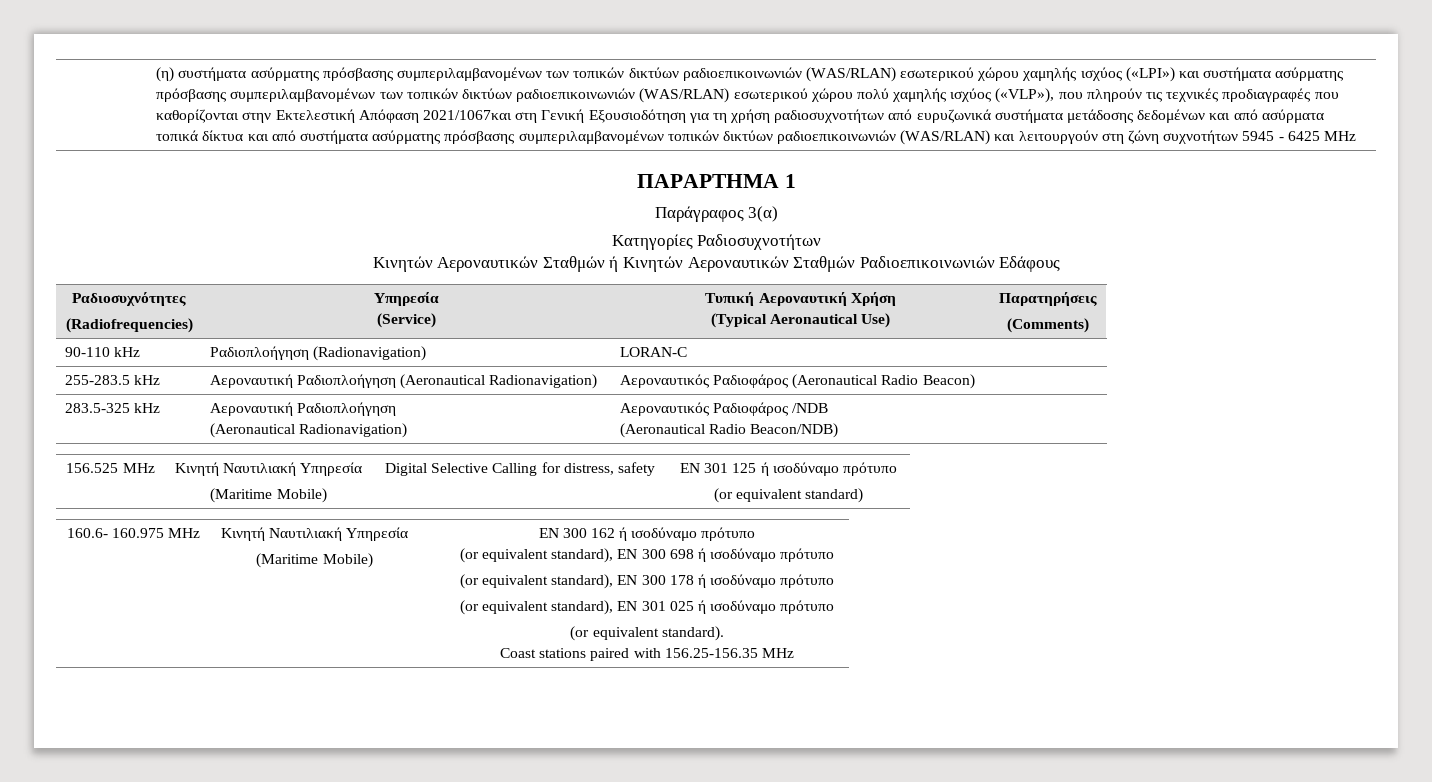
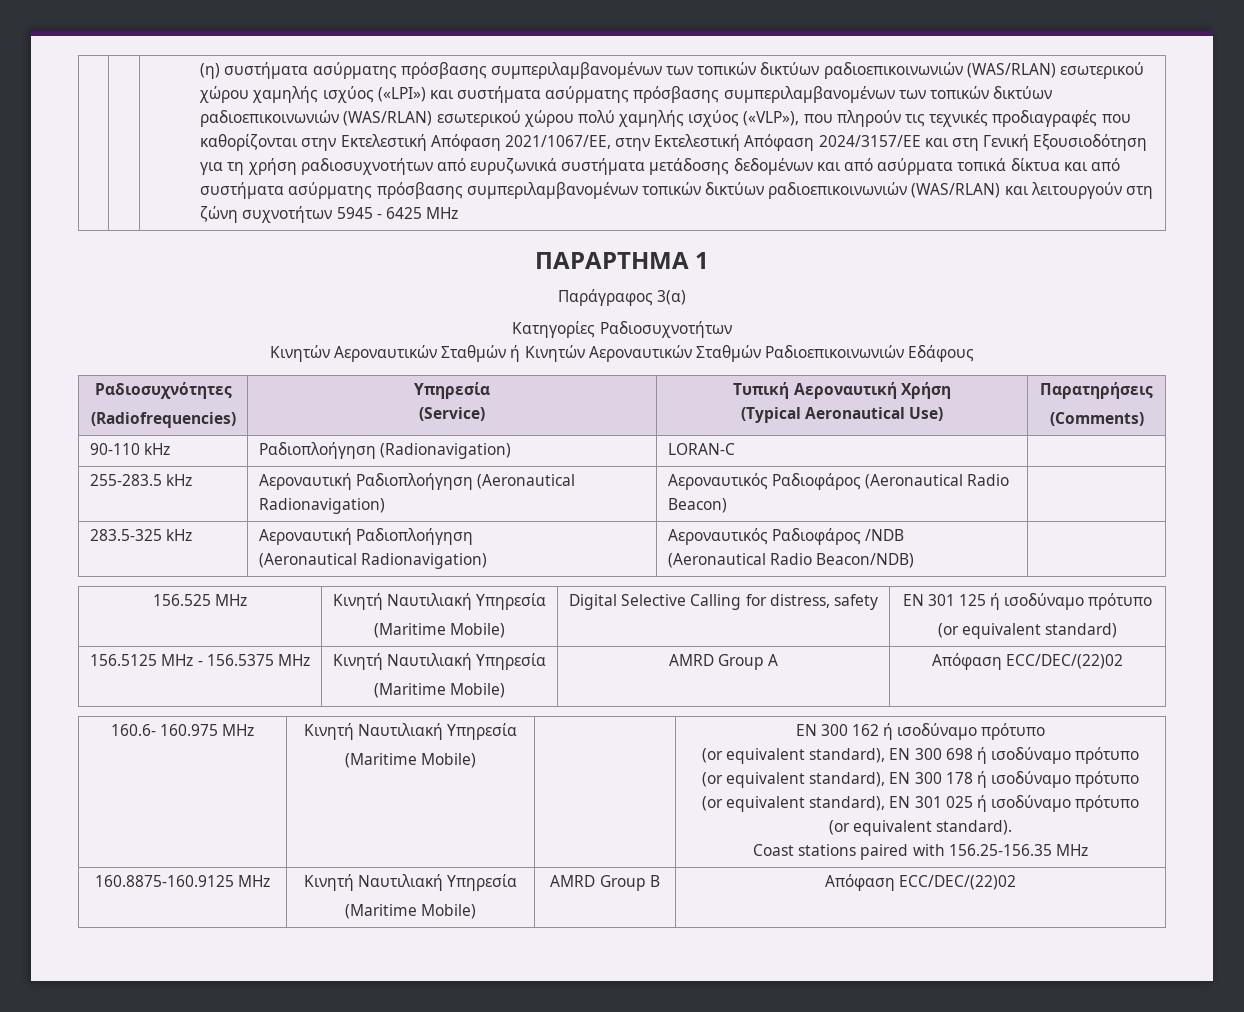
- (η) συστήματα ασύρματης πρόσβασης συμπεριλαμβανομένων των τοπικών δικτύων ραδιοεπικοινωνιών (WAS/RLAN) εσωτερικού χώρου χαμηλής ισχύος («LPI») και συστήματα ασύρματης πρόσβασης συμπεριλαμβανομένων των τοπικών δικτύων ραδιοεπικοινωνιών (WAS/RLAN) εσωτερικού χώρου πολύ χαμηλής ισχύος («VLP»), που πληρούν τις τεχνικές προδιαγραφές που καθορίζονται στην Εκτελεστική Απόφαση 2021/1067και στη Γενική Εξουσιοδότηση για τη χρήση ραδιοσυχνοτήτων από ευρυζωνικά συστήματα μετάδοσης δεδομένων και από ασύρματα τοπικά δίκτυα και από συστήματα ασύρματης πρόσβασης συμπεριλαμβανομένων τοπικών δικτύων ραδιοεπικοινωνιών (WAS/RLAN) και λειτουργούν στη ζώνη συχνοτήτων 5945 - 6425 MHz
+ (η) συστήματα ασύρματης πρόσβασης συμπεριλαμβανομένων των τοπικών δικτύων ραδιοεπικοινωνιών (WAS/RLAN) εσωτερικού χώρου χαμηλής ισχύος («LPI») και συστήματα ασύρματης πρόσβασης συμπεριλαμβανομένων των τοπικών δικτύων ραδιοεπικοινωνιών (WAS/RLAN) εσωτερικού χώρου πολύ χαμηλής ισχύος («VLP»), που πληρούν τις τεχνικές προδιαγραφές που καθορίζονται στην Εκτελεστική Απόφαση 2021/1067/ΕΕ, στην Εκτελεστική Απόφαση 2024/3157/ΕΕ και στη Γενική Εξουσιοδότηση για τη χρήση ραδιοσυχνοτήτων από ευρυζωνικά συστήματα μετάδοσης δεδομένων και από ασύρματα τοπικά δίκτυα και από συστήματα ασύρματης πρόσβασης συμπεριλαμβανομένων τοπικών δικτύων ραδιοεπικοινωνιών (WAS/RLAN) και λειτουργούν στη ζώνη συχνοτήτων 5945 - 6425 MHz
+ 156.5125 MHz - 156.5375 MHz | Κινητή Ναυτιλιακή Υπηρεσία
+ (Maritime Mobile) | AMRD Group A | Απόφαση ECC/DEC/(22)02
+ 160.8875-160.9125 MHz | Κινητή Ναυτιλιακή Υπηρεσία
+ (Maritime Mobile) | AMRD Group B | Απόφαση ECC/DEC/(22)02

